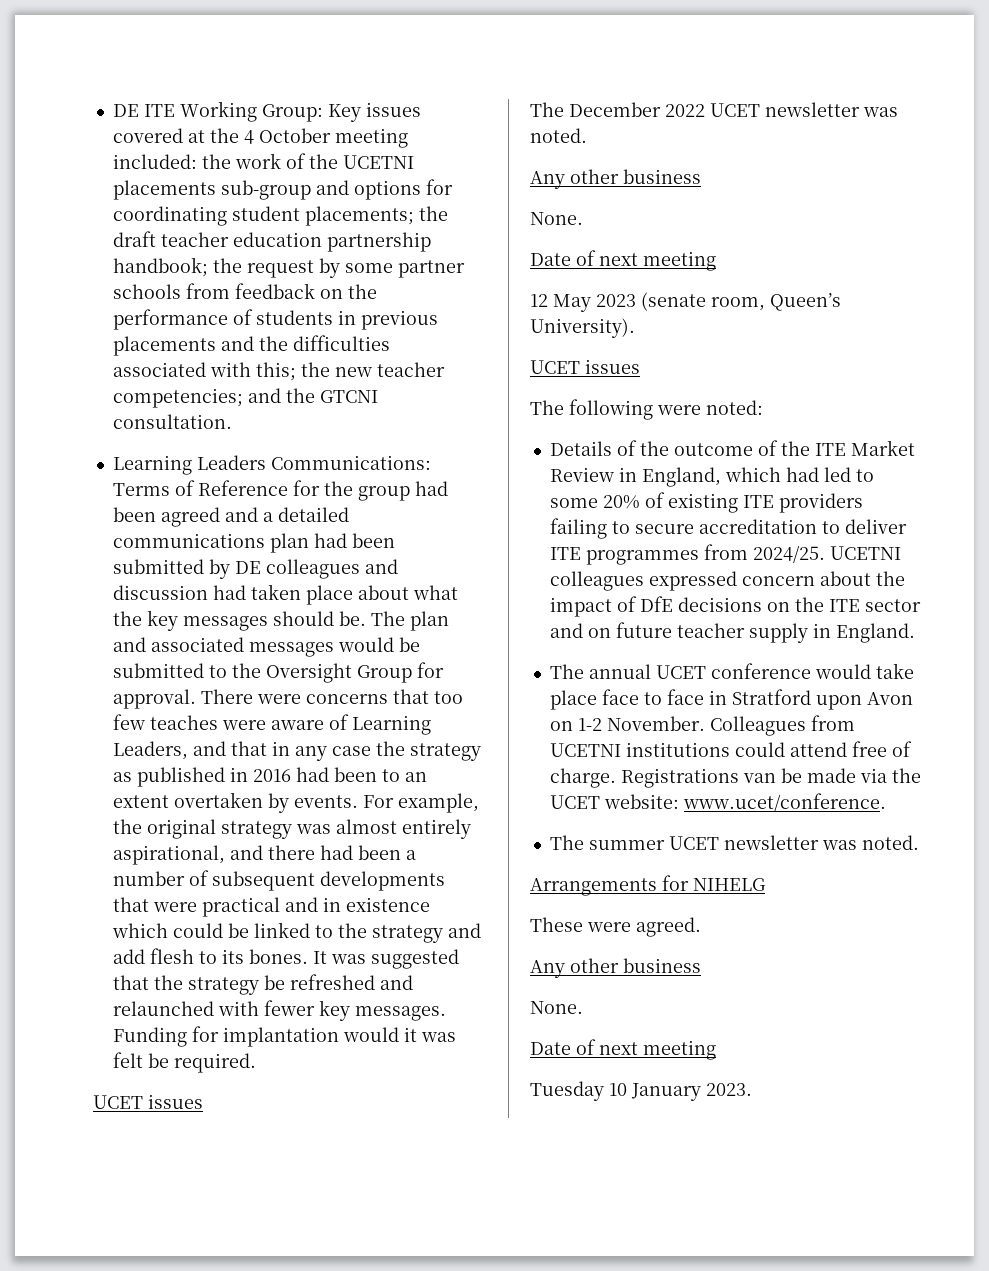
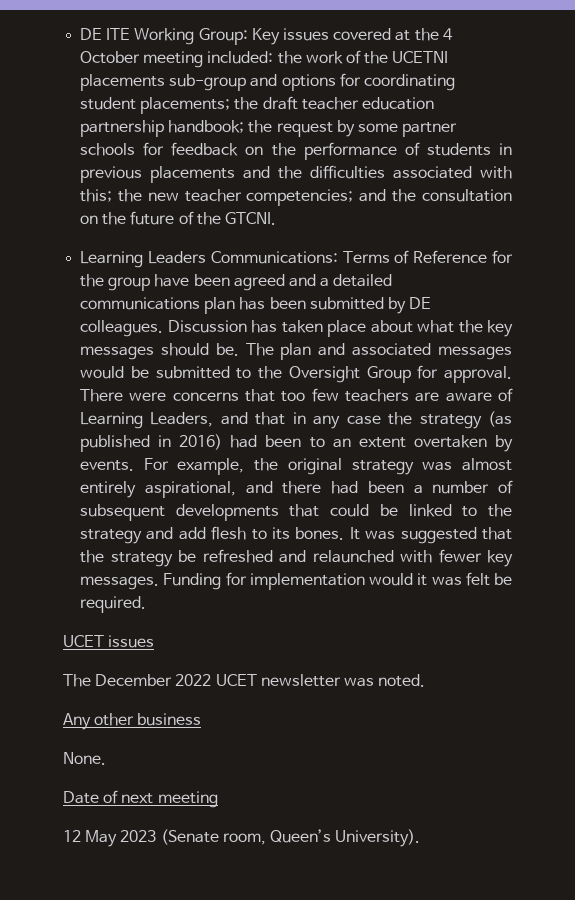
- DE ITE Working Group: Key issues covered at the 4 October meeting included: the work of the UCETNI placements sub-group and options for coordinating student placements; the draft teacher education partnership handbook; the request by some partner schools from feedback on the performance of students in previous placements and the difficulties associated with this; the new teacher competencies; and the GTCNI consultation.
+ DE ITE Working Group: Key issues covered at the 4 October meeting included: the work of the UCETNI placements sub-group and options for coordinating student placements; the draft teacher education partnership handbook; the request by some partner schools for feedback on the performance of students in previous placements and the difficulties associated with this; the new teacher competencies; and the consultation on the future of the GTCNI.
- Learning Leaders Communications: Terms of Reference for the group had been agreed and a detailed communications plan had been submitted by DE colleagues and discussion had taken place about what the key messages should be.
+ Learning Leaders Communications: Terms of Reference for the group have been agreed and a detailed communications plan has been submitted by DE colleagues. Discussion has taken place about what the key messages should be.
- There were concerns that too few teaches were aware of Learning Leaders, and that in any case the strategy as published in 2016 had been to an extent overtaken by events.
+ There were concerns that too few teachers are aware of Learning Leaders, and that in any case the strategy (as published in 2016) had been to an extent overtaken by events.
- For example, the original strategy was almost entirely aspirational, and there had been a number of subsequent developments that were practical and in existence which could be linked to the strategy and add flesh to its bones.
+ For example, the original strategy was almost entirely aspirational, and there had been a number of subsequent developments that could be linked to the strategy and add flesh to its bones.
- Funding for implantation would it was felt be required.
+ Funding for implementation would it was felt be required.
- 12 May 2023 (senate room, Queen’s University).
- UCET issues
- The following were noted:
- Details of the outcome of the ITE Market Review in England, which had led to some 20% of existing ITE providers failing to secure accreditation to deliver ITE programmes from 2024/25. UCETNI colleagues expressed concern about the impact of DfE decisions on the ITE sector and on future teacher supply in England.
- The annual UCET conference would take place face to face in Stratford upon Avon on 1-2 November. Colleagues from UCETNI institutions could attend free of charge. Registrations van be made via the UCET website: www.ucet/conference.
- The summer UCET newsletter was noted.
- Arrangements for NIHELG
- These were agreed.
- Any other business
- None.
- Date of next meeting
- Tuesday 10 January 2023.
+ 12 May 2023 (Senate room, Queen’s University).

